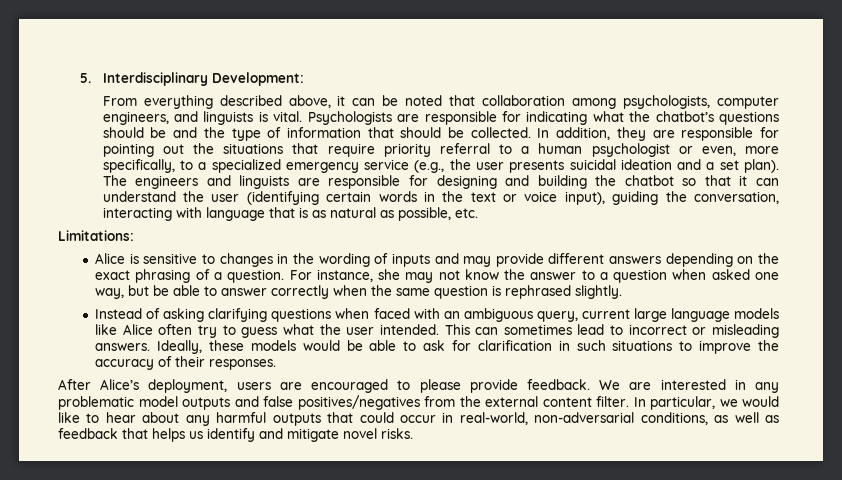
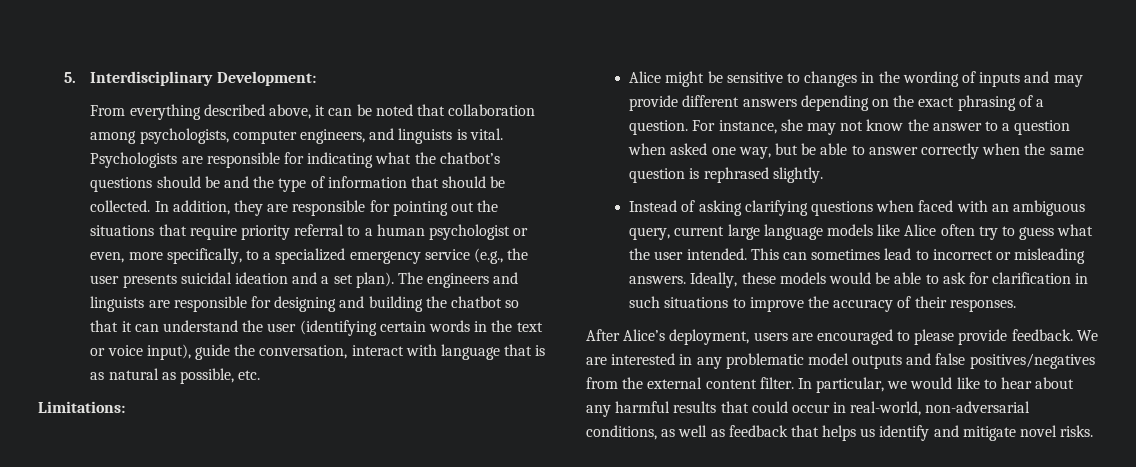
- The engineers and linguists are responsible for designing and building the chatbot so that it can understand the user (identifying certain words in the text or voice input), guiding the conversation, interacting with language that is as natural as possible, etc.
+ The engineers and linguists are responsible for designing and building the chatbot so that it can understand the user (identifying certain words in the text or voice input), guide the conversation, interact with language that is as natural as possible, etc.
- Alice is sensitive to changes in the wording of inputs and may provide different answers depending on the exact phrasing of a question.
+ Alice might be sensitive to changes in the wording of inputs and may provide different answers depending on the exact phrasing of a question.
- In particular, we would like to hear about any harmful outputs that could occur in real-world, non-adversarial conditions, as well as feedback that helps us identify and mitigate novel risks.
+ In particular, we would like to hear about any harmful results that could occur in real-world, non-adversarial conditions, as well as feedback that helps us identify and mitigate novel risks.

